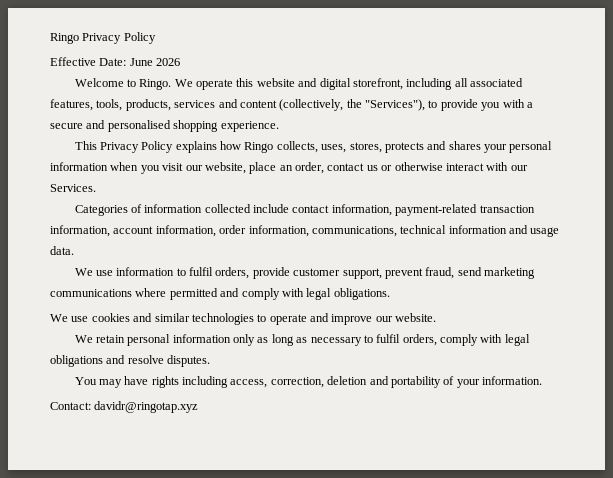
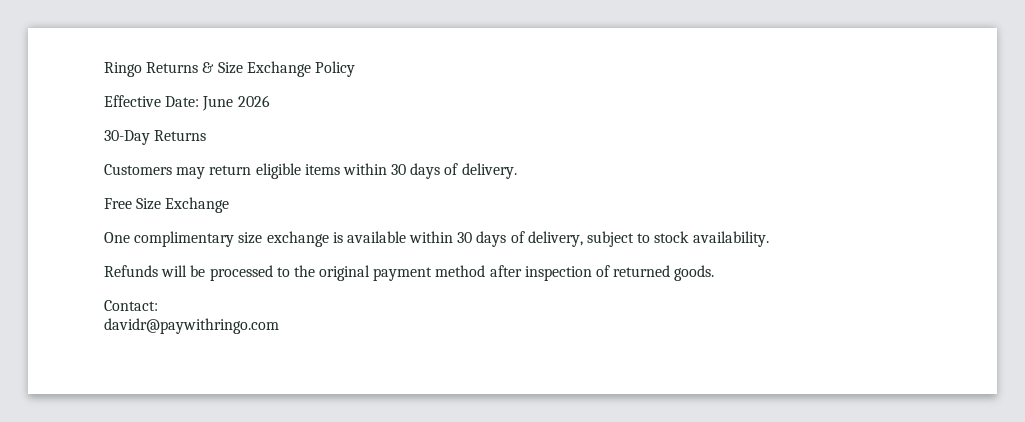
- Ringo Privacy Policy
+ Ringo Returns & Size Exchange Policy
- Welcome to Ringo. We operate this website and digital storefront, including all associated features, tools, products, services and content (collectively, the "Services"), to provide you with a secure and personalised shopping experience.
- This Privacy Policy explains how Ringo collects, uses, stores, protects and shares your personal information when you visit our website, place an order, contact us or otherwise interact with our Services.
- Categories of information collected include contact information, payment-related transaction information, account information, order information, communications, technical information and usage data.
- We use information to fulfil orders, provide customer support, prevent fraud, send marketing communications where permitted and comply with legal obligations.
- We use cookies and similar technologies to operate and improve our website.
- We retain personal information only as long as necessary to fulfil orders, comply with legal obligations and resolve disputes.
- You may have rights including access, correction, deletion and portability of your information.
+ 30-Day Returns
+ Customers may return eligible items within 30 days of delivery.
+ Free Size Exchange
+ One complimentary size exchange is available within 30 days of delivery, subject to stock availability.
+ Refunds will be processed to the original payment method after inspection of returned goods.
- Contact: davidr@ringotap.xyz
+ Contact:
+ davidr@paywithringo.com

